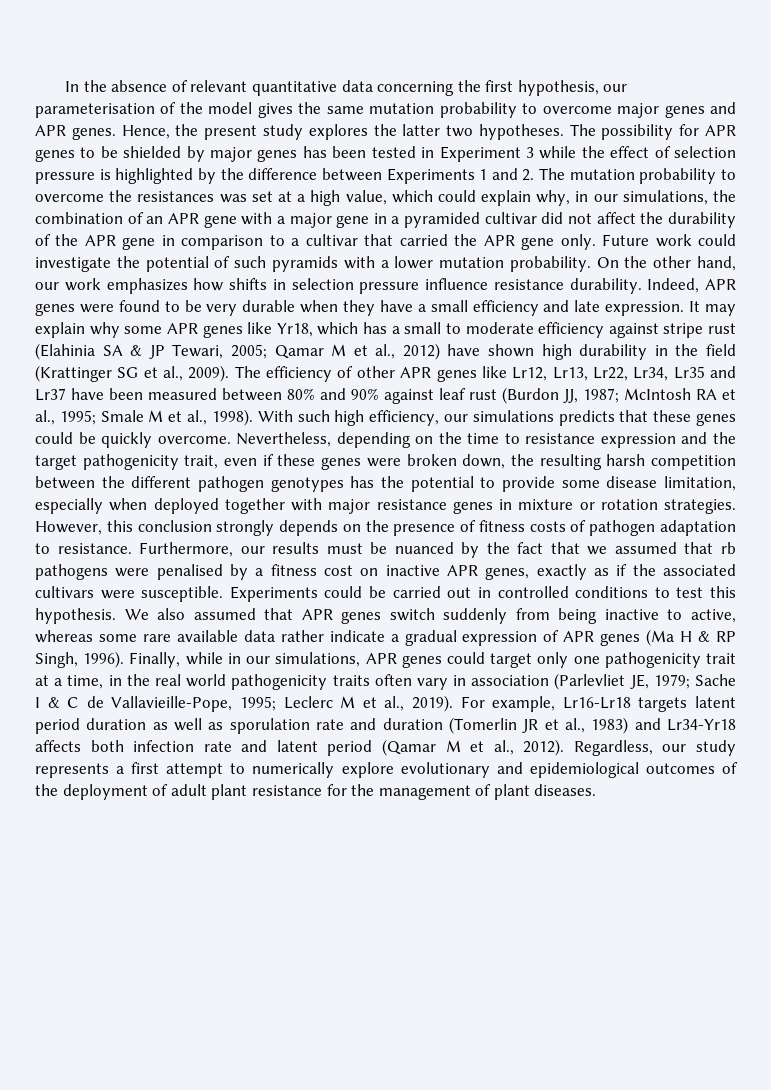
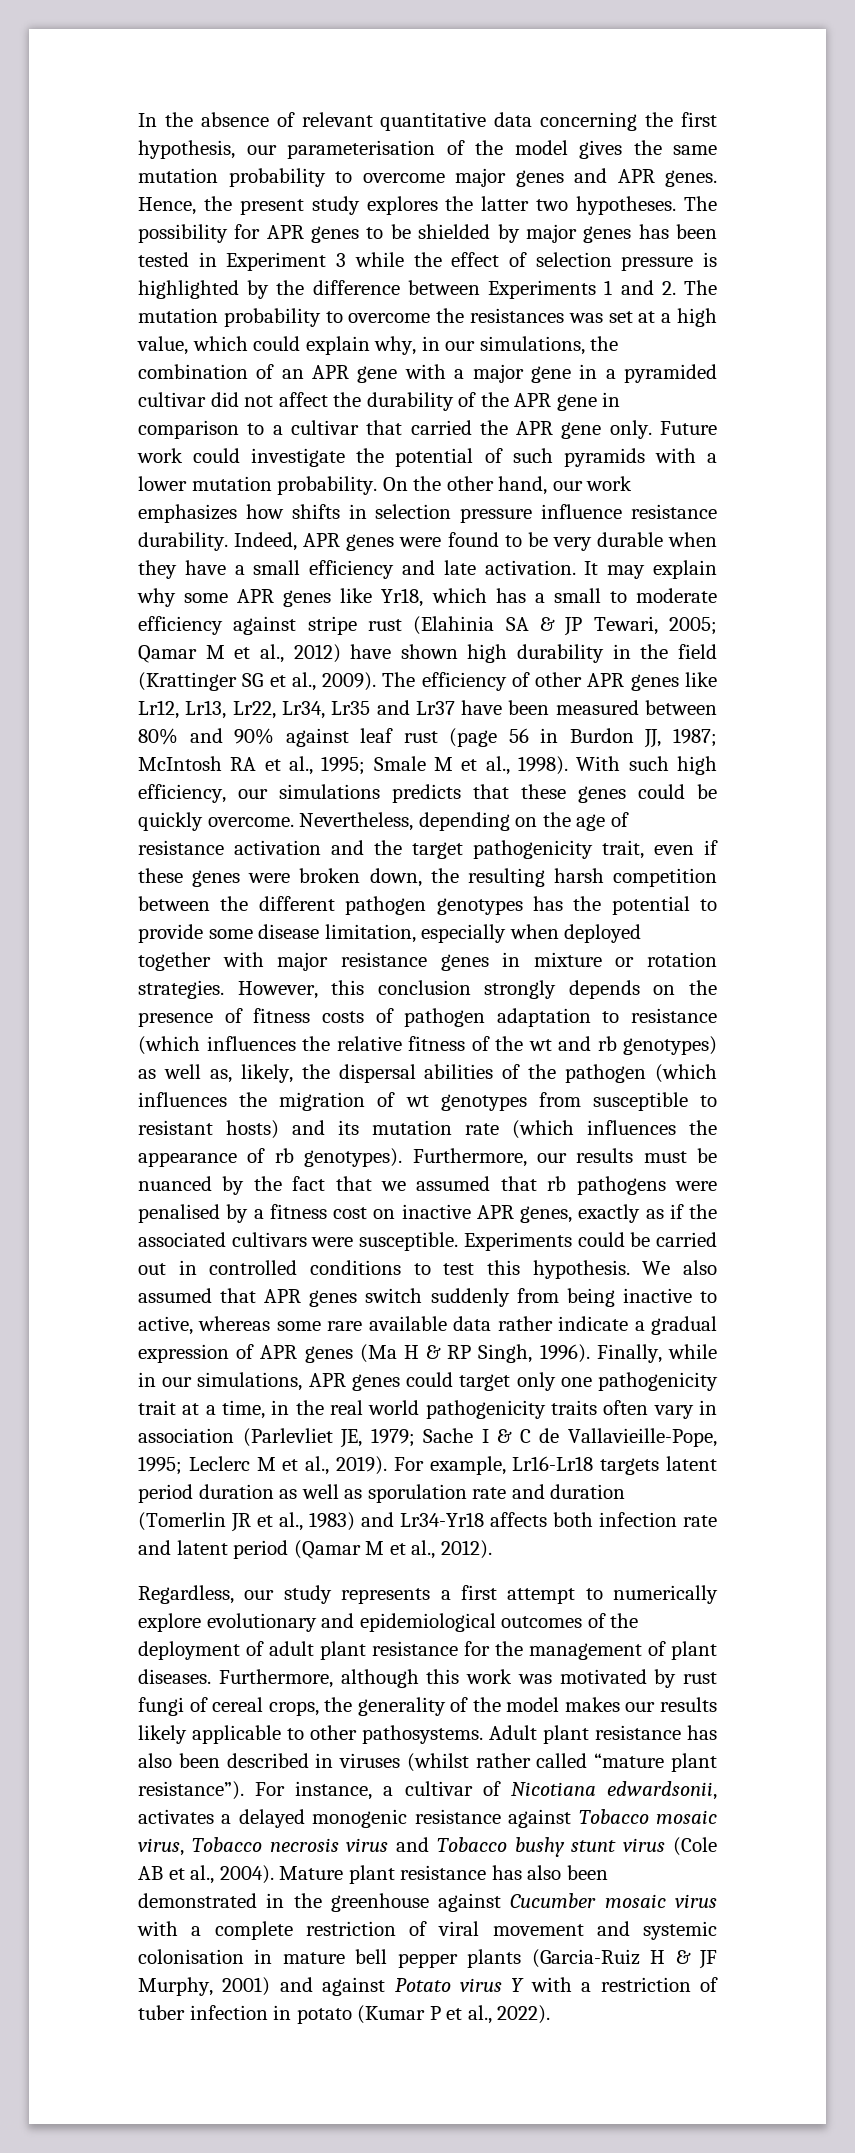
- Indeed, APR genes were found to be very durable when they have a small efficiency and late expression.
+ Indeed, APR genes were found to be very durable when they have a small efficiency and late activation.
- The efficiency of other APR genes like Lr12, Lr13, Lr22, Lr34, Lr35 and Lr37 have been measured between 80% and 90% against leaf rust (Burdon JJ, 1987; McIntosh RA et al., 1995; Smale M et al., 1998).
+ The efficiency of other APR genes like Lr12, Lr13, Lr22, Lr34, Lr35 and Lr37 have been measured between 80% and 90% against leaf rust (page 56 in Burdon JJ, 1987; McIntosh RA et al., 1995; Smale M et al., 1998).
- Nevertheless, depending on the time to resistance expression and the target pathogenicity trait, even if these genes were broken down, the resulting harsh competition between the different pathogen genotypes has the potential to provide some disease limitation, especially when deployed together with major resistance genes in mixture or rotation strategies.
+ Nevertheless, depending on the age of resistance activation and the target pathogenicity trait, even if these genes were broken down, the resulting harsh competition between the different pathogen genotypes has the potential to provide some disease limitation, especially when deployed together with major resistance genes in mixture or rotation strategies.
- However, this conclusion strongly depends on the presence of fitness costs of pathogen adaptation to resistance.
+ However, this conclusion strongly depends on the presence of fitness costs of pathogen adaptation to resistance (which influences the relative fitness of the wt and rb genotypes) as well as, likely, the dispersal abilities of the pathogen (which influences the migration of wt genotypes from susceptible to resistant hosts) and its mutation rate (which influences the appearance of rb genotypes).
- For example, Lr16-Lr18 targets latent period duration as well as sporulation rate and duration (Tomerlin JR et al., 1983) and Lr34-Yr18 affects both infection rate and latent period (Qamar M et al., 2012). Regardless, our study represents a first attempt to numerically explore evolutionary and epidemiological outcomes of the deployment of adult plant resistance for the management of plant diseases.
+ For example, Lr16-Lr18 targets latent period duration as well as sporulation rate and duration (Tomerlin JR et al., 1983) and Lr34-Yr18 affects both infection rate and latent period (Qamar M et al., 2012).
+ Regardless, our study represents a first attempt to numerically explore evolutionary and epidemiological outcomes of the deployment of adult plant resistance for the management of plant diseases.
+ Furthermore, although this work was motivated by rust fungi of cereal crops, the generality of the model makes our results likely applicable to other pathosystems. Adult plant resistance has also been described in viruses (whilst rather called “mature plant resistance”). For instance, a cultivar of Nicotiana edwardsonii, activates a delayed monogenic resistance against Tobacco mosaic virus, Tobacco necrosis virus and Tobacco bushy stunt virus (Cole AB et al., 2004). Mature plant resistance has also been demonstrated in the greenhouse against Cucumber mosaic virus with a complete restriction of viral movement and systemic colonisation in mature bell pepper plants (Garcia-Ruiz H & JF Murphy, 2001) and against Potato virus Y with a restriction of tuber infection in potato (Kumar P et al., 2022).

